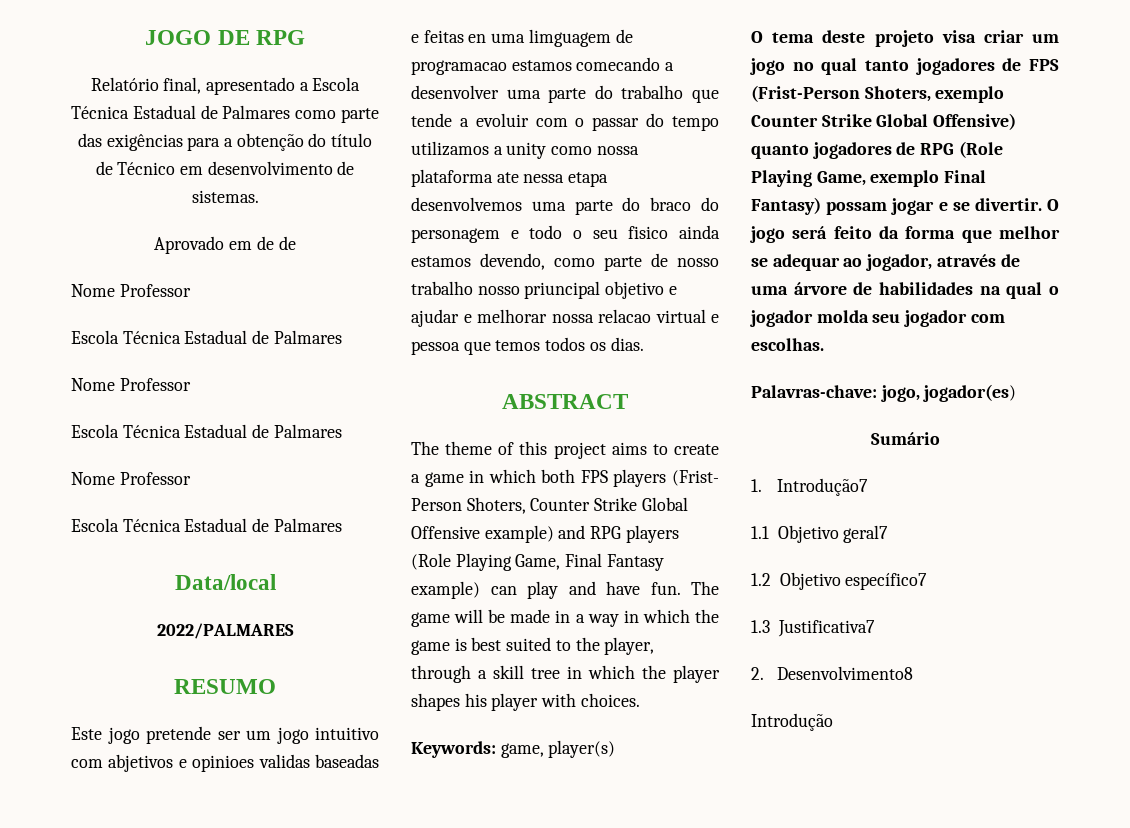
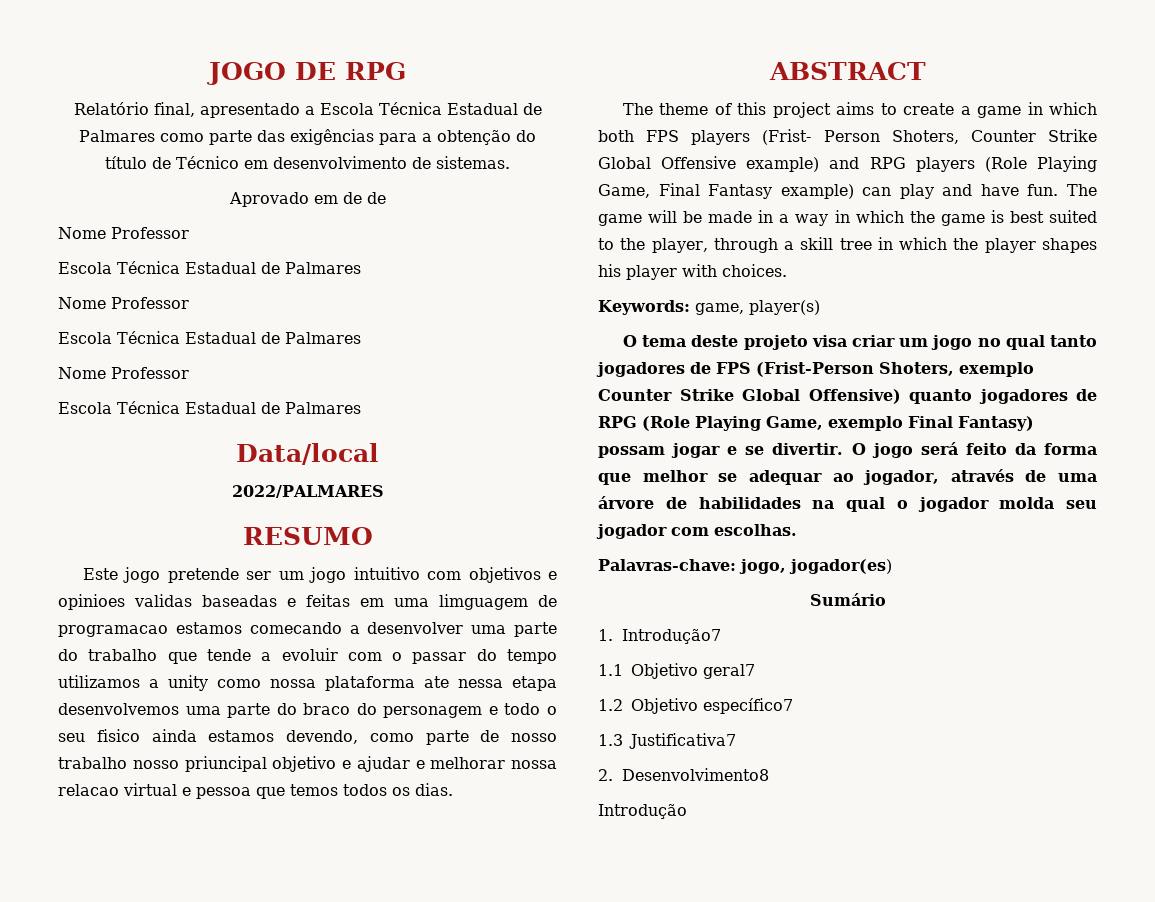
- Este jogo pretende ser um jogo intuitivo com abjetivos e opinioes validas baseadas e feitas en uma limguagem de programacao estamos comecando a desenvolver uma parte do trabalho que tende a evoluir com o passar do tempo utilizamos a unity como nossa plataforma ate nessa etapa desenvolvemos uma parte do braco do personagem e todo o seu fisico ainda estamos devendo, como parte de nosso trabalho nosso priuncipal objetivo e ajudar e melhorar nossa relacao virtual e pessoa que temos todos os dias.
+ Este jogo pretende ser um jogo intuitivo com objetivos e opinioes validas baseadas e feitas em uma limguagem de programacao estamos comecando a desenvolver uma parte do trabalho que tende a evoluir com o passar do tempo utilizamos a unity como nossa plataforma ate nessa etapa desenvolvemos uma parte do braco do personagem e todo o seu fisico ainda estamos devendo, como parte de nosso trabalho nosso priuncipal objetivo e ajudar e melhorar nossa relacao virtual e pessoa que temos todos os dias.

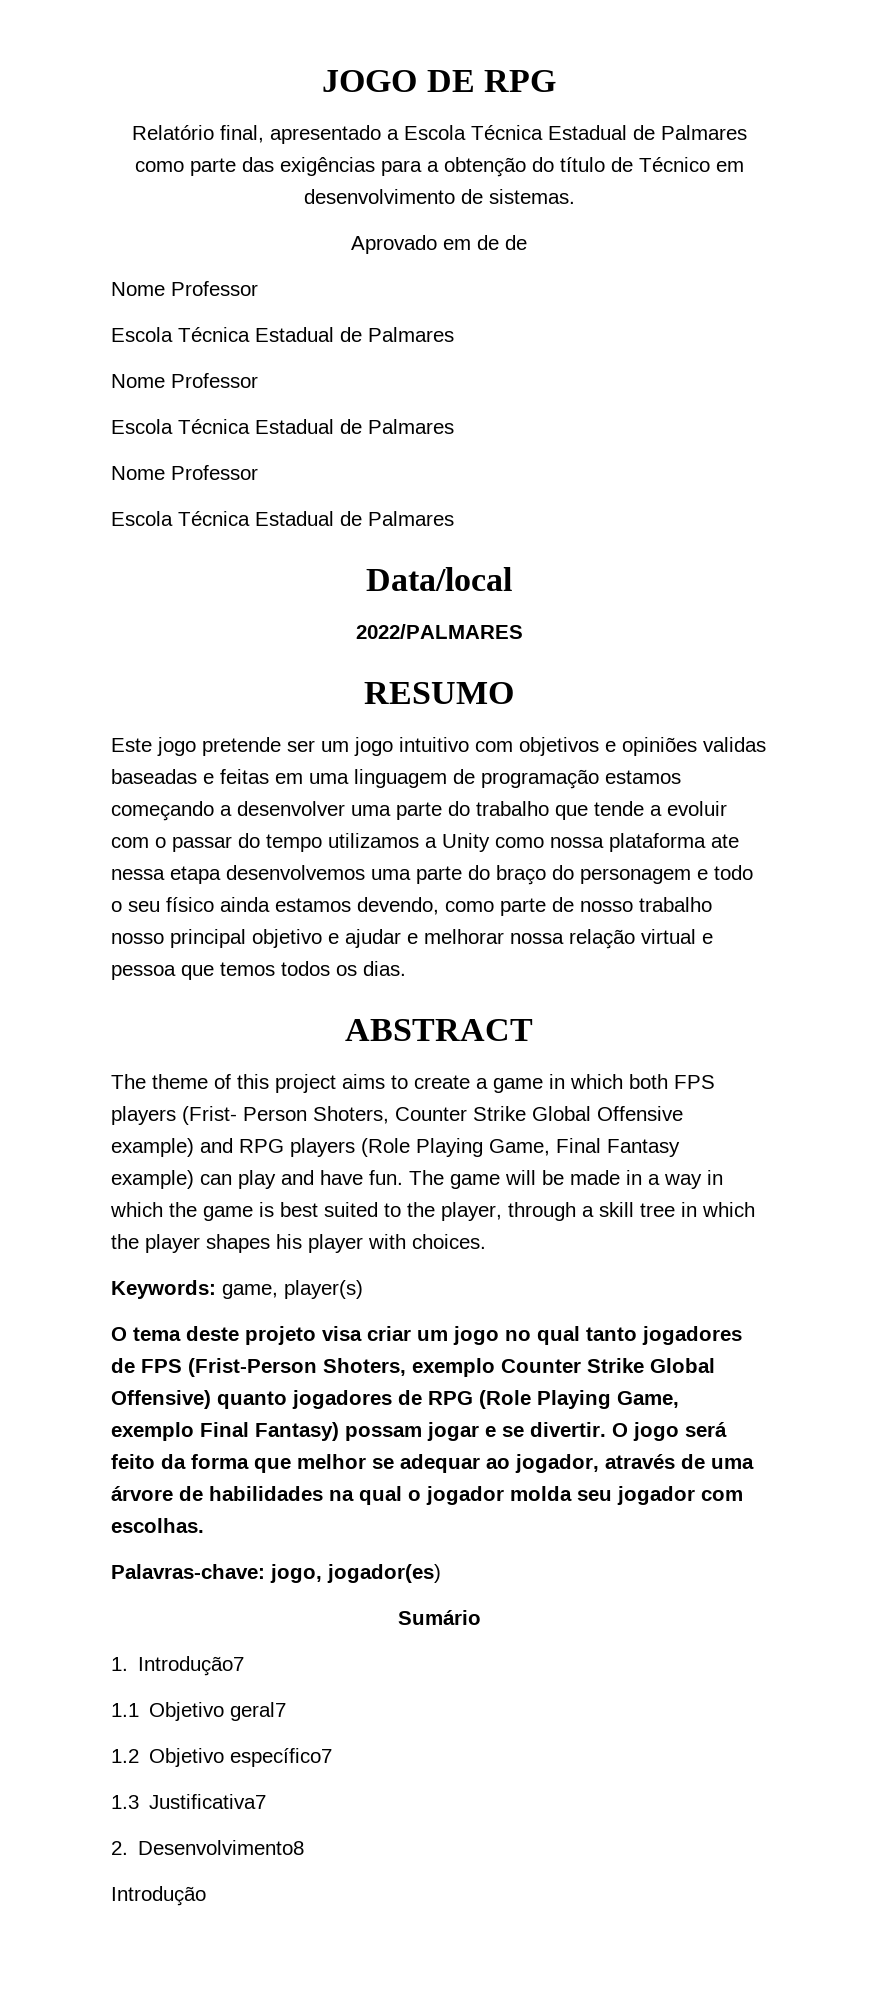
- Este jogo pretende ser um jogo intuitivo com objetivos e opinioes validas baseadas e feitas em uma limguagem de programacao estamos comecando a desenvolver uma parte do trabalho que tende a evoluir com o passar do tempo utilizamos a unity como nossa plataforma ate nessa etapa desenvolvemos uma parte do braco do personagem e todo o seu fisico ainda estamos devendo, como parte de nosso trabalho nosso priuncipal objetivo e ajudar e melhorar nossa relacao virtual e pessoa que temos todos os dias.
+ Este jogo pretende ser um jogo intuitivo com objetivos e opiniões validas baseadas e feitas em uma linguagem de programação estamos começando a desenvolver uma parte do trabalho que tende a evoluir com o passar do tempo utilizamos a Unity como nossa plataforma ate nessa etapa desenvolvemos uma parte do braço do personagem e todo o seu físico ainda estamos devendo, como parte de nosso trabalho nosso principal objetivo e ajudar e melhorar nossa relação virtual e pessoa que temos todos os dias.

